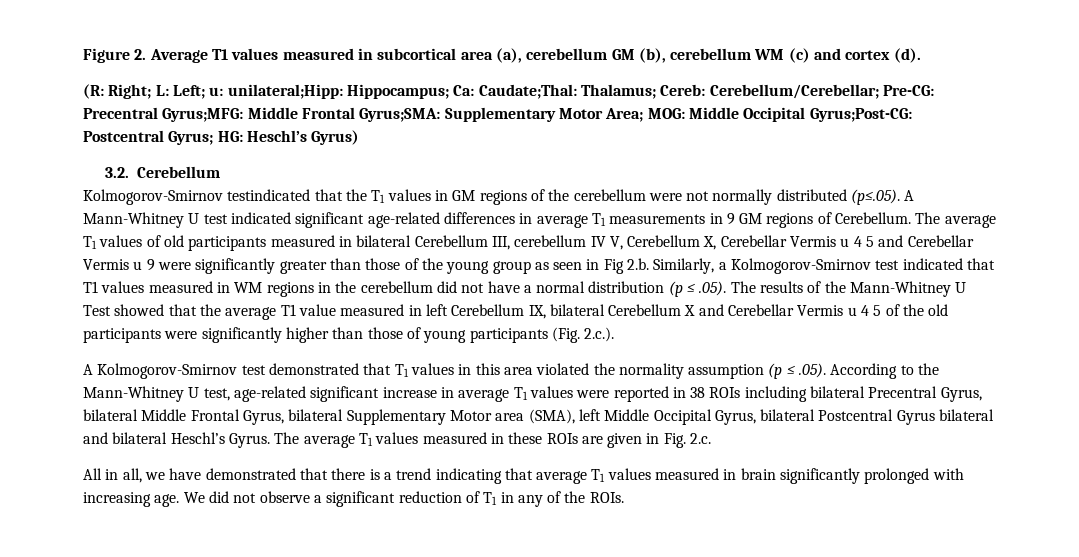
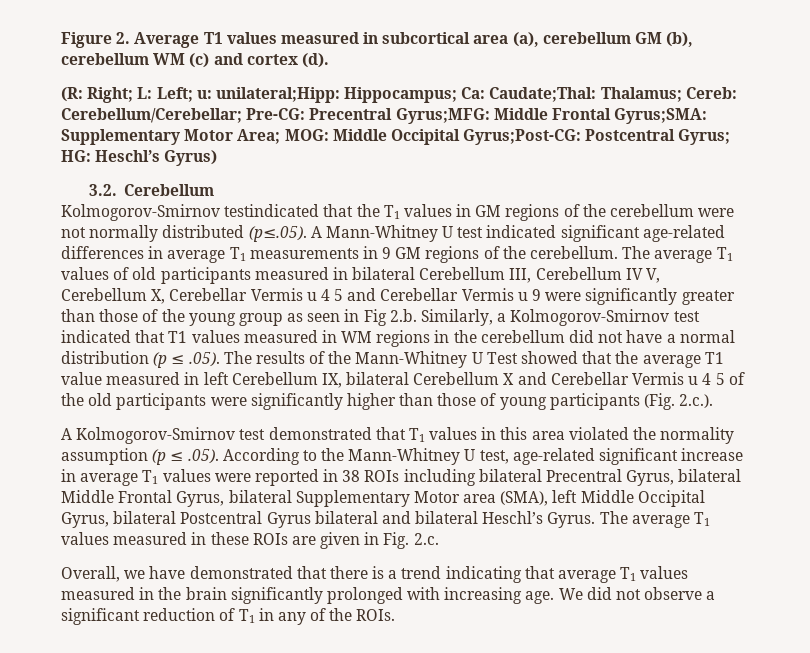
- Kolmogorov-Smirnov testindicated that the T1 values in GM regions of the cerebellum were not normally distributed (p≤.05). A Mann-Whitney U test indicated significant age-related differences in average T1 measurements in 9 GM regions of Cerebellum.
+ Kolmogorov-Smirnov testindicated that the T1 values in GM regions of the cerebellum were not normally distributed (p≤.05). A Mann-Whitney U test indicated significant age-related differences in average T1 measurements in 9 GM regions of the cerebellum.
- The average T1 values of old participants measured in bilateral Cerebellum III, cerebellum IV V, Cerebellum X, Cerebellar Vermis u 4 5 and Cerebellar Vermis u 9 were significantly greater than those of the young group as seen in Fig 2.b. Similarly, a Kolmogorov-Smirnov test indicated that T1 values measured in WM regions in the cerebellum did not have a normal distribution (p ≤ .05). The results of the Mann-Whitney U Test showed that the average T1 value measured in left Cerebellum IX, bilateral Cerebellum X and Cerebellar Vermis u 4 5 of the old participants were significantly higher than those of young participants (Fig. 2.c.).
+ The average T1 values of old participants measured in bilateral Cerebellum III, Cerebellum IV V, Cerebellum X, Cerebellar Vermis u 4 5 and Cerebellar Vermis u 9 were significantly greater than those of the young group as seen in Fig 2.b. Similarly, a Kolmogorov-Smirnov test indicated that T1 values measured in WM regions in the cerebellum did not have a normal distribution (p ≤ .05). The results of the Mann-Whitney U Test showed that the average T1 value measured in left Cerebellum IX, bilateral Cerebellum X and Cerebellar Vermis u 4 5 of the old participants were significantly higher than those of young participants (Fig. 2.c.).
- All in all, we have demonstrated that there is a trend indicating that average T1 values measured in brain significantly prolonged with increasing age.
+ Overall, we have demonstrated that there is a trend indicating that average T1 values measured in the brain significantly prolonged with increasing age.

